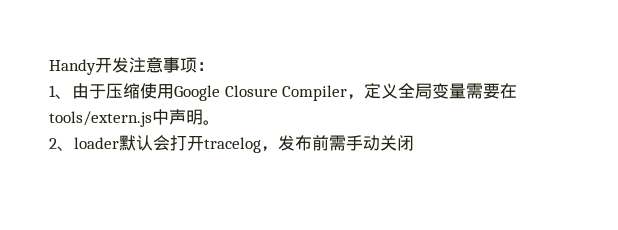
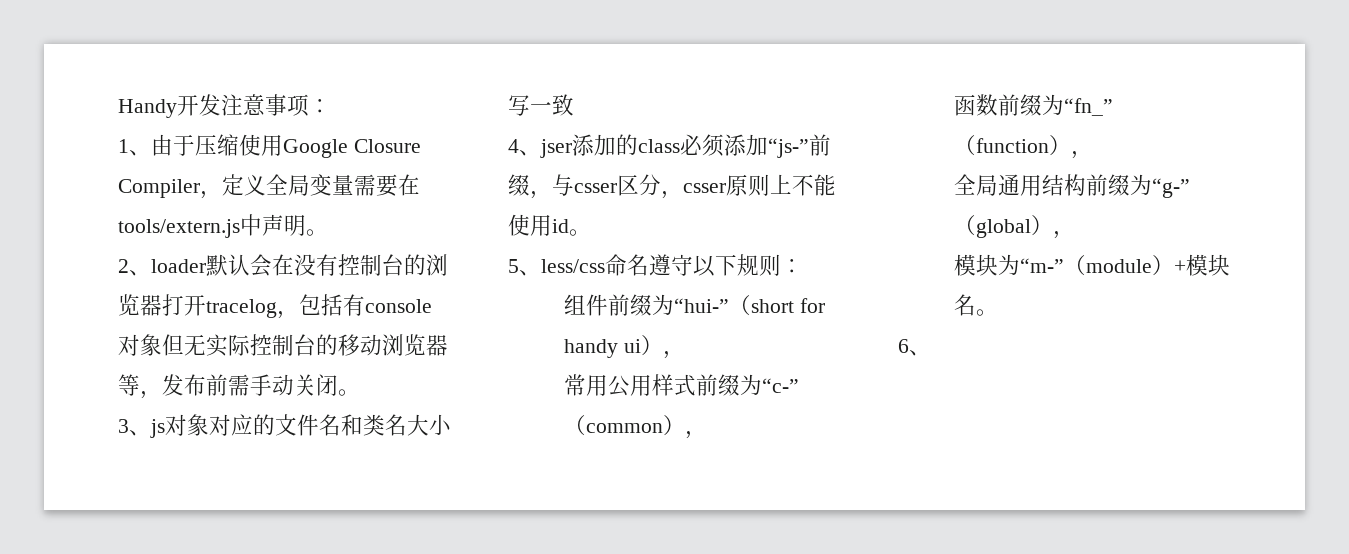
- 2、loader默认会打开tracelog，发布前需手动关闭
+ 2、loader默认会在没有控制台的浏览器打开tracelog，包括有console对象但无实际控制台的移动浏览器等，发布前需手动关闭。
+ 3、js对象对应的文件名和类名大小写一致
+ 4、jser添加的class必须添加“js-”前缀，与csser区分，csser原则上不能使用id。
+ 5、less/css命名遵守以下规则：
+ 组件前缀为“hui-”（short for handy ui），
+ 常用公用样式前缀为“c-”（common），
+ 函数前缀为“fn_”（function），
+ 全局通用结构前缀为“g-”（global），
+ 模块为“m-”（module）+模块名。
+ 6、

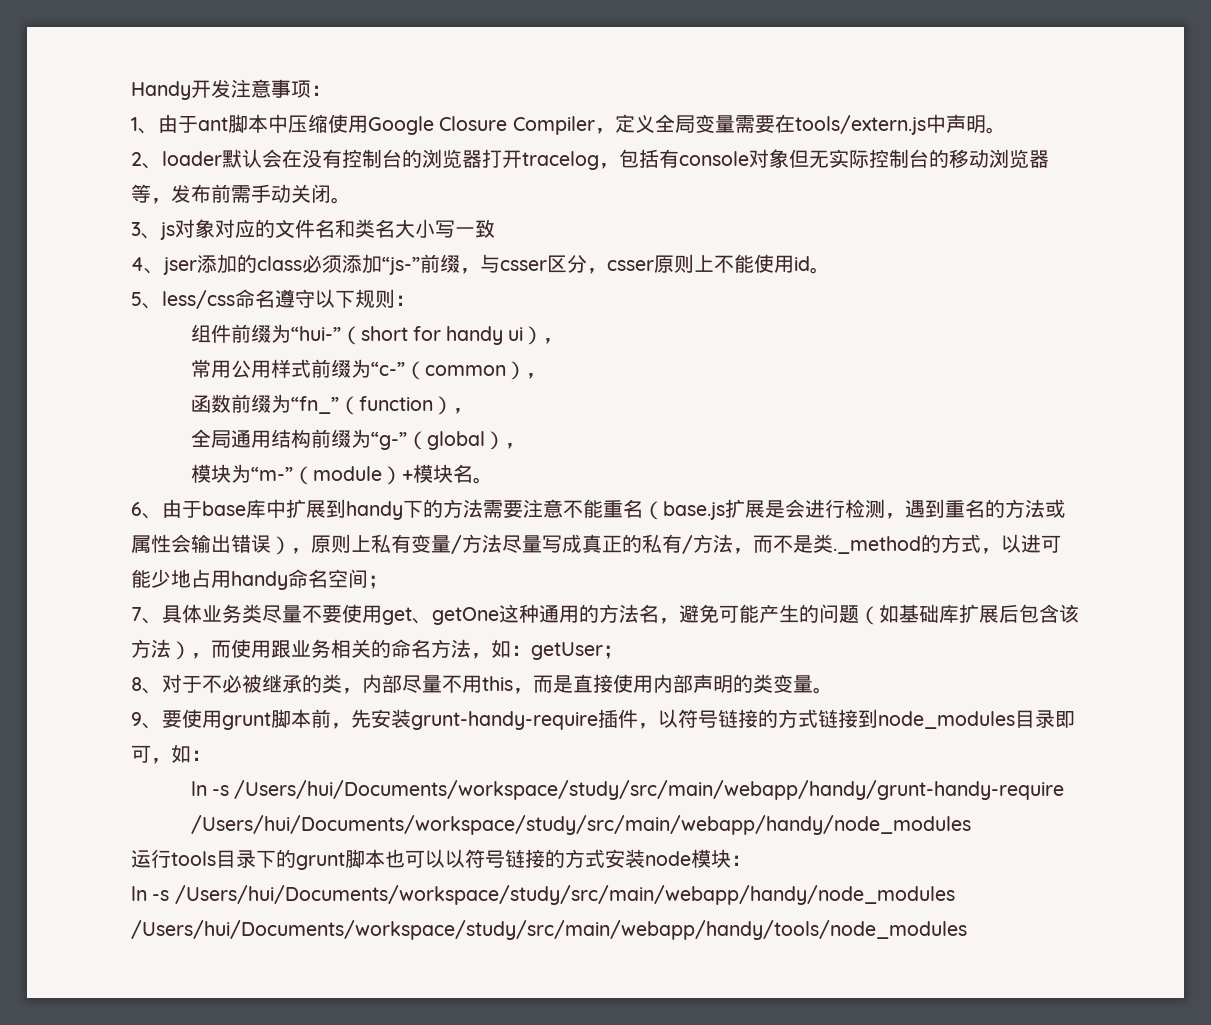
- 1、由于压缩使用Google Closure Compiler，定义全局变量需要在tools/extern.js中声明。
+ 1、由于ant脚本中压缩使用Google Closure Compiler，定义全局变量需要在tools/extern.js中声明。
- 6、
+ 6、由于base库中扩展到handy下的方法需要注意不能重名（base.js扩展是会进行检测，遇到重名的方法或属性会输出错误），原则上私有变量/方法尽量写成真正的私有/方法，而不是类._method的方式，以进可能少地占用handy命名空间；
+ 7、具体业务类尽量不要使用get、getOne这种通用的方法名，避免可能产生的问题（如基础库扩展后包含该方法），而使用跟业务相关的命名方法，如：getUser；
+ 8、对于不必被继承的类，内部尽量不用this，而是直接使用内部声明的类变量。
+ 9、要使用grunt脚本前，先安装grunt-handy-require插件，以符号链接的方式链接到node_modules目录即可，如：
+ ln -s /Users/hui/Documents/workspace/study/src/main/webapp/handy/grunt-handy-require /Users/hui/Documents/workspace/study/src/main/webapp/handy/node_modules
+ 运行tools目录下的grunt脚本也可以以符号链接的方式安装node模块：
+ ln -s /Users/hui/Documents/workspace/study/src/main/webapp/handy/node_modules /Users/hui/Documents/workspace/study/src/main/webapp/handy/tools/node_modules

